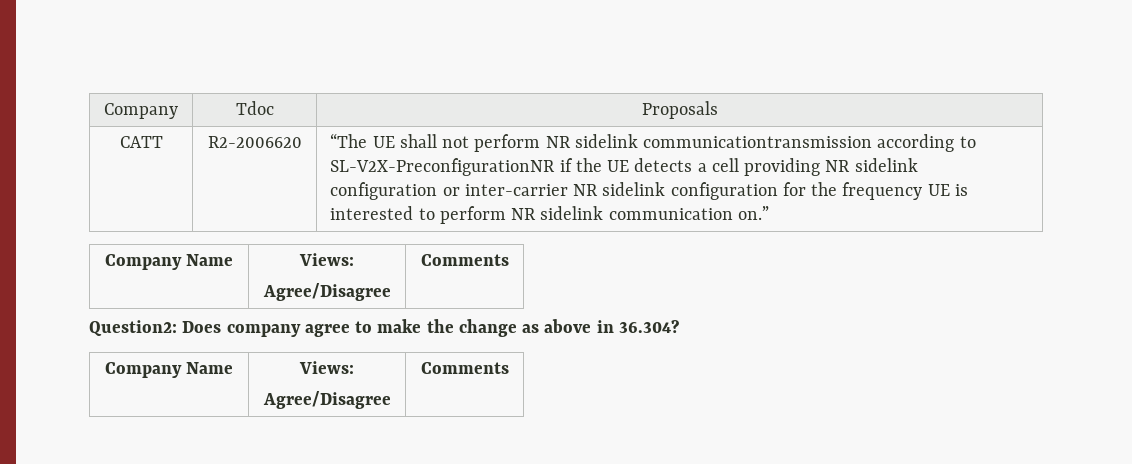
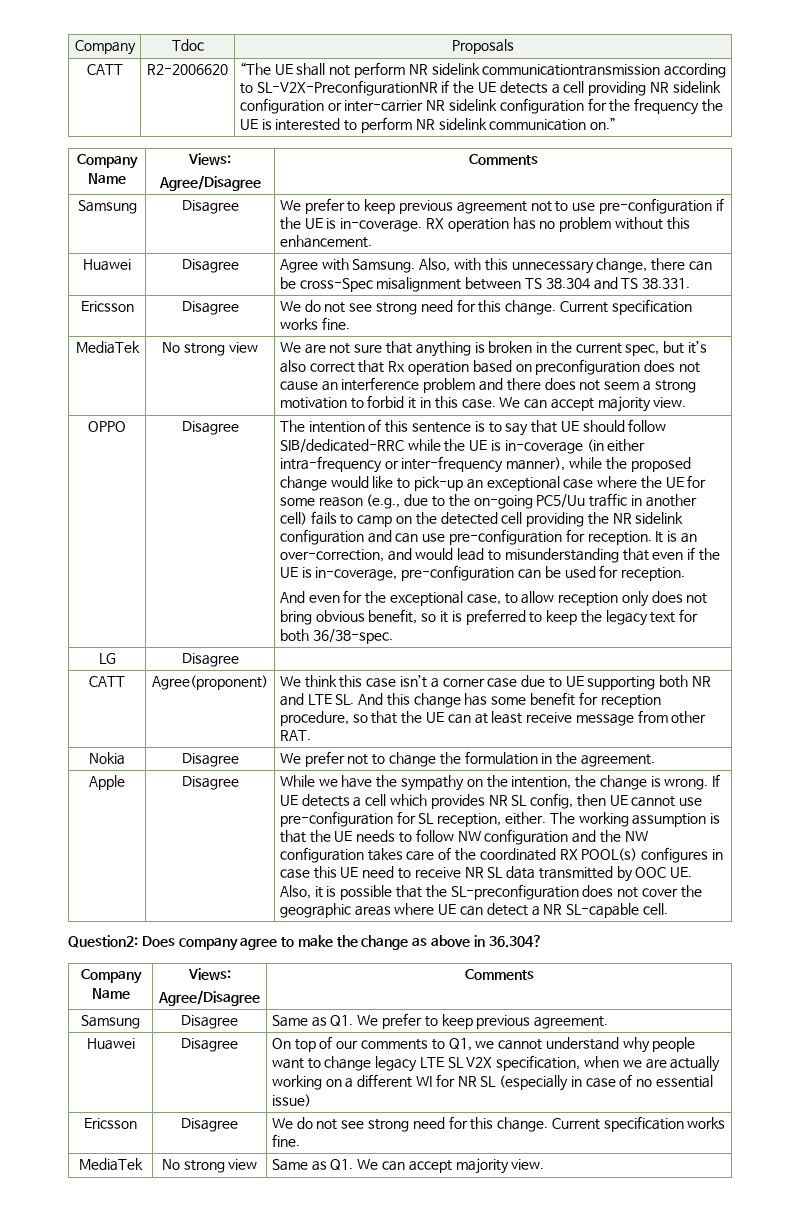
- “The UE shall not perform NR sidelink communicationtransmission according to SL-V2X-PreconfigurationNR if the UE detects a cell providing NR sidelink configuration or inter-carrier NR sidelink configuration for the frequency UE is interested to perform NR sidelink communication on.”
+ “The UE shall not perform NR sidelink communicationtransmission according to SL-V2X-PreconfigurationNR if the UE detects a cell providing NR sidelink configuration or inter-carrier NR sidelink configuration for the frequency the UE is interested to perform NR sidelink communication on.”
+ Samsung | Disagree | We prefer to keep previous agreement not to use pre-configuration if the UE is in-coverage. RX operation has no problem without this enhancement.
+ Huawei | Disagree | Agree with Samsung. Also, with this unnecessary change, there can be cross-Spec misalignment between TS 38.304 and TS 38.331.
+ Ericsson | Disagree | We do not see strong need for this change. Current specification works fine.
+ MediaTek | No strong view | We are not sure that anything is broken in the current spec, but it’s also correct that Rx operation based on preconfiguration does not cause an interference problem and there does not seem a strong motivation to forbid it in this case. We can accept majority view.
+ OPPO | Disagree | The intention of this sentence is to say that UE should follow SIB/dedicated-RRC while the UE is in-coverage (in either intra-frequency or inter-frequency manner), while the proposed change would like to pick-up an exceptional case where the UE for some reason (e.g., due to the on-going PC5/Uu traffic in another cell) fails to camp on the detected cell providing the NR sidelink configuration and can use pre-configuration for reception. It is an over-correction, and would lead to misunderstanding that even if the UE is in-coverage, pre-configuration can be used for reception.
+ And even for the exceptional case, to allow reception only does not bring obvious benefit, so it is preferred to keep the legacy text for both 36/38-spec.
+ LG | Disagree |
+ CATT | Agree(proponent) | We think this case isn’t a corner case due to UE supporting both NR and LTE SL. And this change has some benefit for reception procedure, so that the UE can at least receive message from other RAT.
+ Nokia | Disagree | We prefer not to change the formulation in the agreement.
+ Apple | Disagree | While we have the sympathy on the intention, the change is wrong. If UE detects a cell which provides NR SL config, then UE cannot use pre-configuration for SL reception, either. The working assumption is that the UE needs to follow NW configuration and the NW configuration takes care of the coordinated RX POOL(s) configures in case this UE need to receive NR SL data transmitted by OOC UE. Also, it is possible that the SL-preconfiguration does not cover the geographic areas where UE can detect a NR SL-capable cell.
+ Samsung | Disagree | Same as Q1. We prefer to keep previous agreement.
+ Huawei | Disagree | On top of our comments to Q1, we cannot understand why people want to change legacy LTE SL V2X specification, when we are actually working on a different WI for NR SL (especially in case of no essential issue)
+ Ericsson | Disagree | We do not see strong need for this change. Current specification works fine.
+ MediaTek | No strong view | Same as Q1. We can accept majority view.

